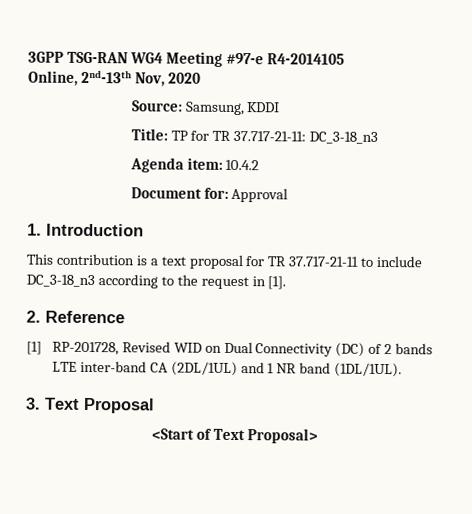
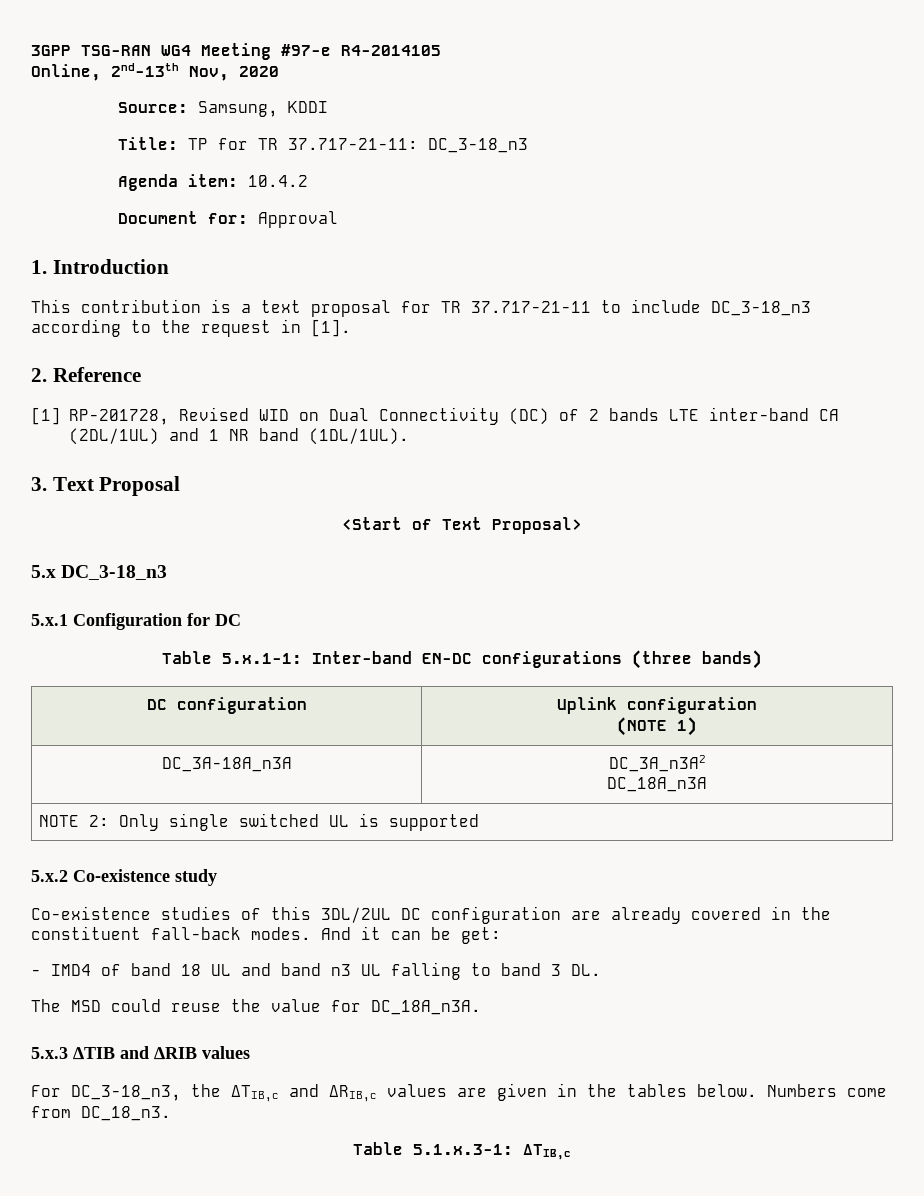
+ 5.x DC_3-18_n3
+ 5.x.1 Configuration for DC
+ Table 5.x.1-1: Inter-band EN-DC configurations (three bands)
+ DC configuration | Uplink configuration
+ (NOTE 1)
+ DC_3A-18A_n3A | DC_3A_n3A2
+ DC_18A_n3A
+ NOTE 2: Only single switched UL is supported
+ 5.x.2 Co-existence study
+ Co-existence studies of this 3DL/2UL DC configuration are already covered in the constituent fall-back modes. And it can be get:
+ - IMD4 of band 18 UL and band n3 UL falling to band 3 DL.
+ The MSD could reuse the value for DC_18A_n3A.
+ 5.x.3 ∆TIB and ∆RIB values
+ For DC_3-18_n3, the ΔTIB,c and ΔRIB,c values are given in the tables below. Numbers come from DC_18_n3.
+ Table 5.1.x.3-1: ΔTIB,c

